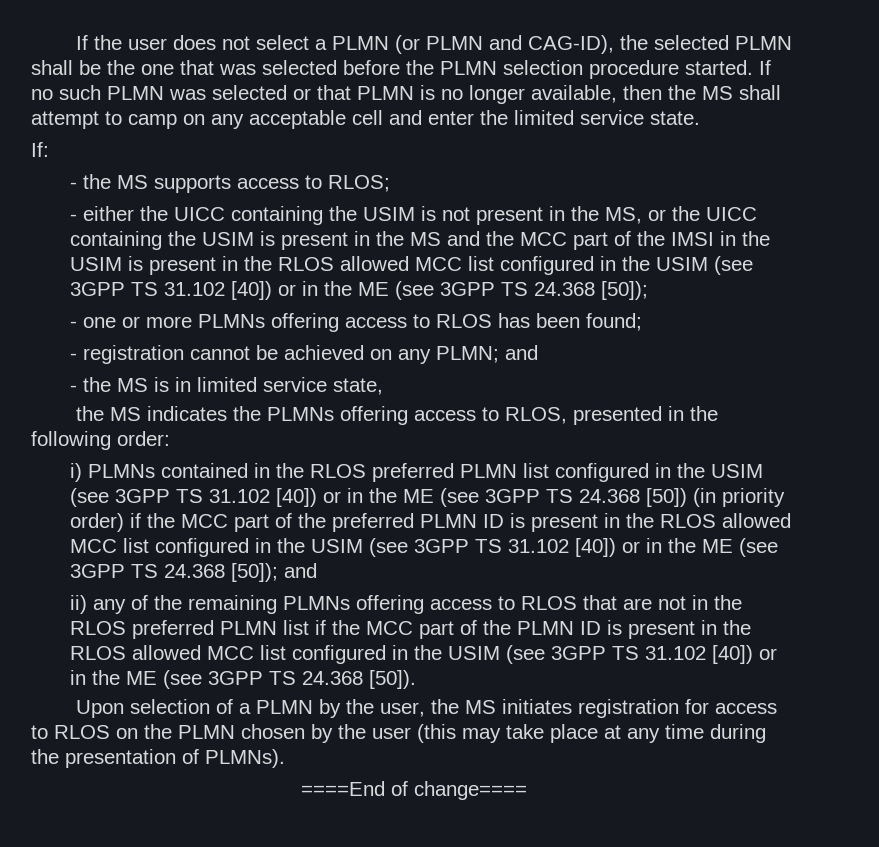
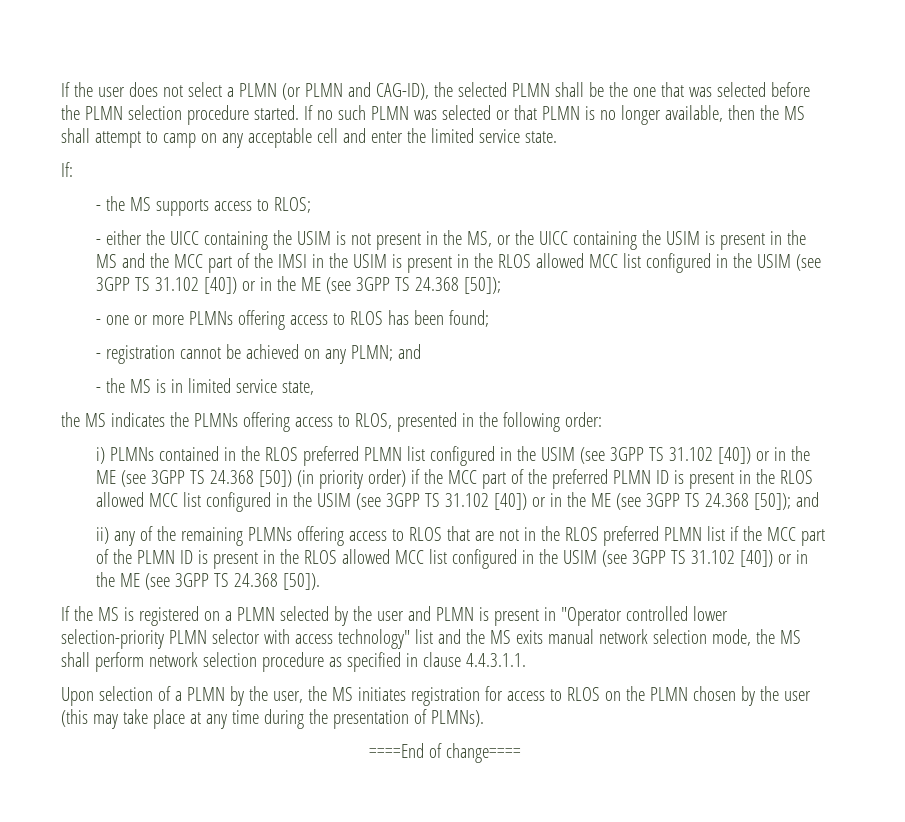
+ If the MS is registered on a PLMN selected by the user and PLMN is present in "Operator controlled lower selection-priority PLMN selector with access technology" list and the MS exits manual network selection mode, the MS shall perform network selection procedure as specified in clause 4.4.3.1.1.

